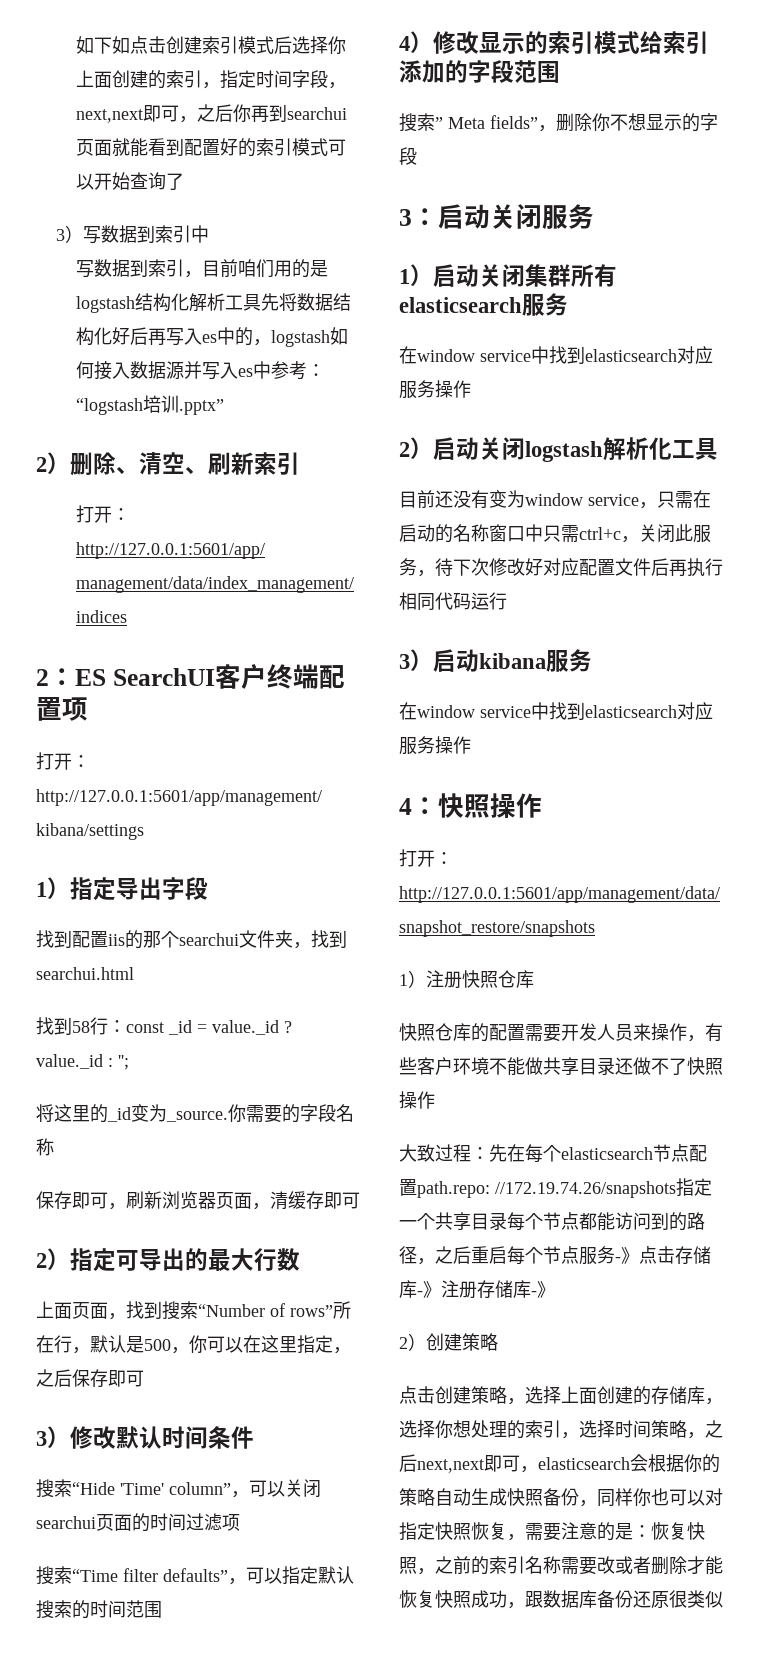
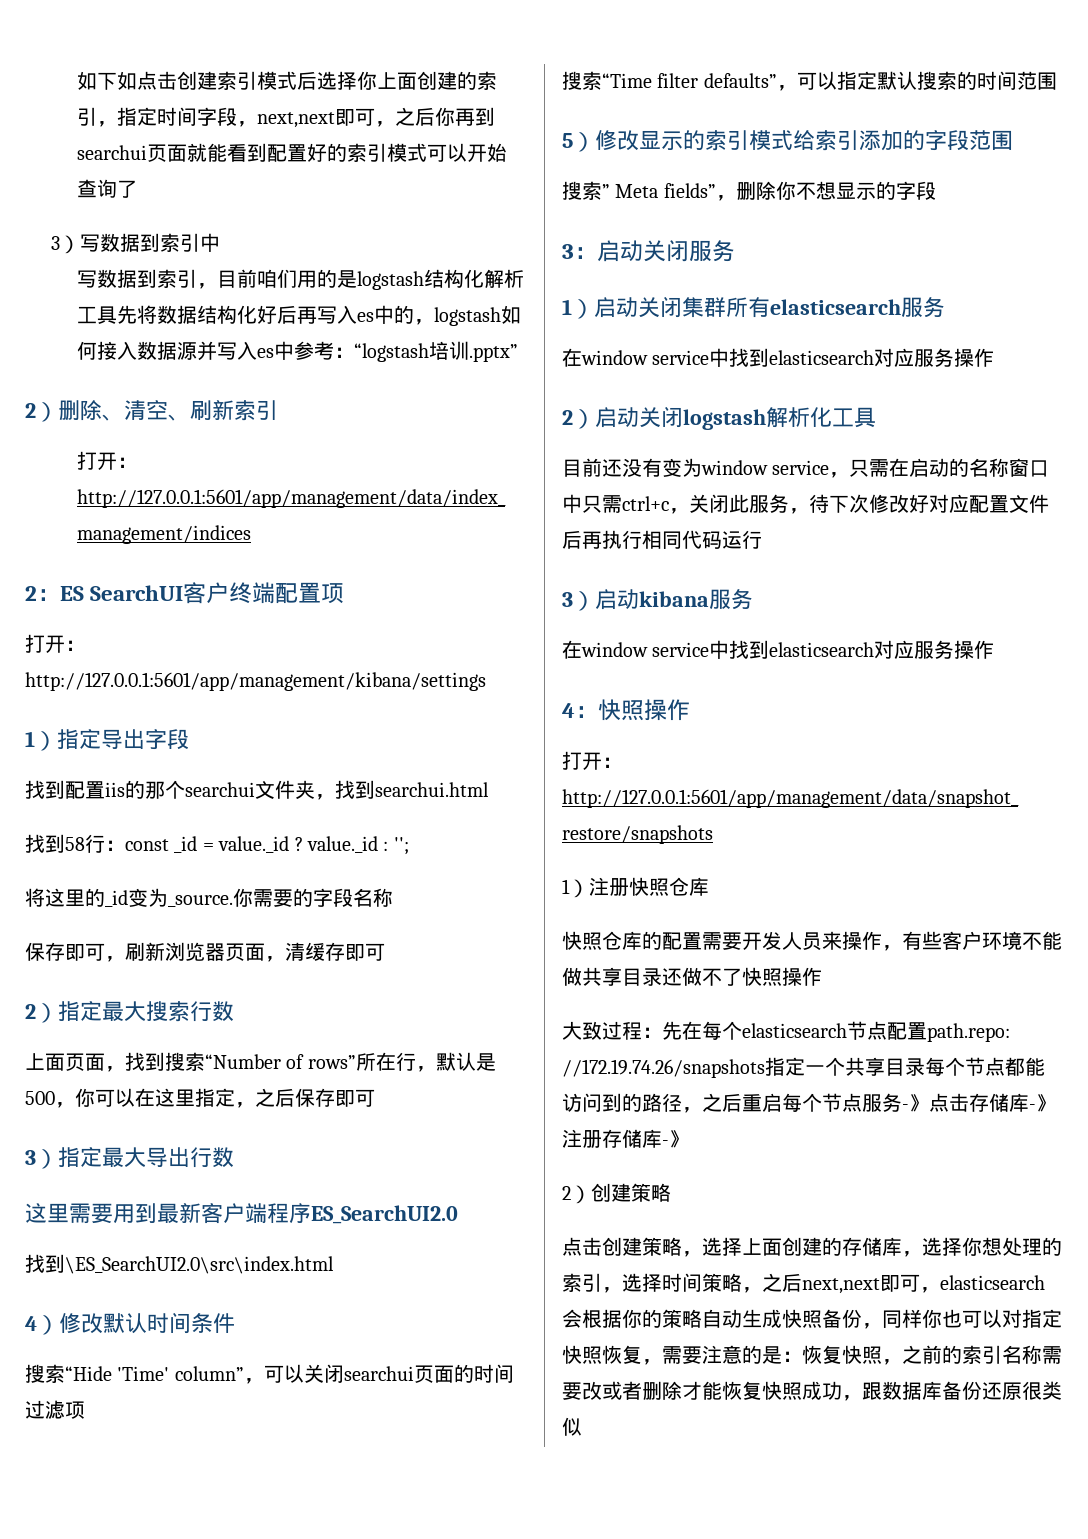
- 2）指定可导出的最大行数
+ 2）指定最大搜索行数
- 3）修改默认时间条件
+ 3）指定最大导出行数
+ 这里需要用到最新客户端程序ES_SearchUI2.0
+ 找到\ES_SearchUI2.0\src\index.html
+ 4）修改默认时间条件
- 4）修改显示的索引模式给索引添加的字段范围
+ 5）修改显示的索引模式给索引添加的字段范围

